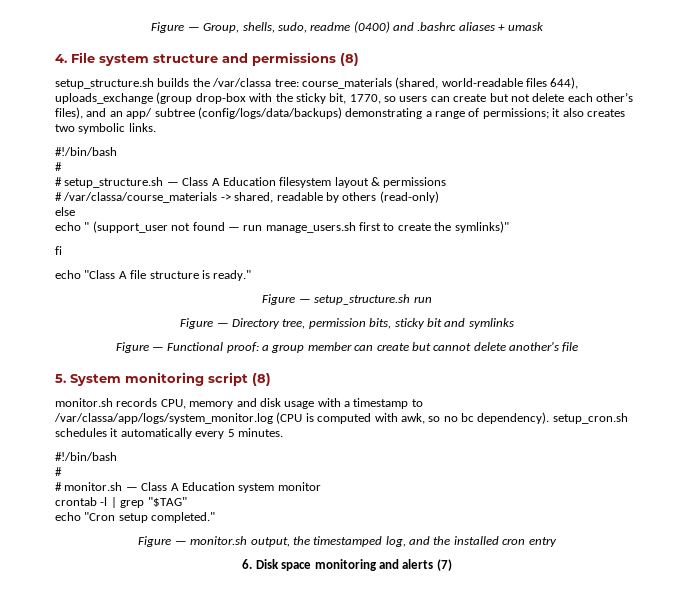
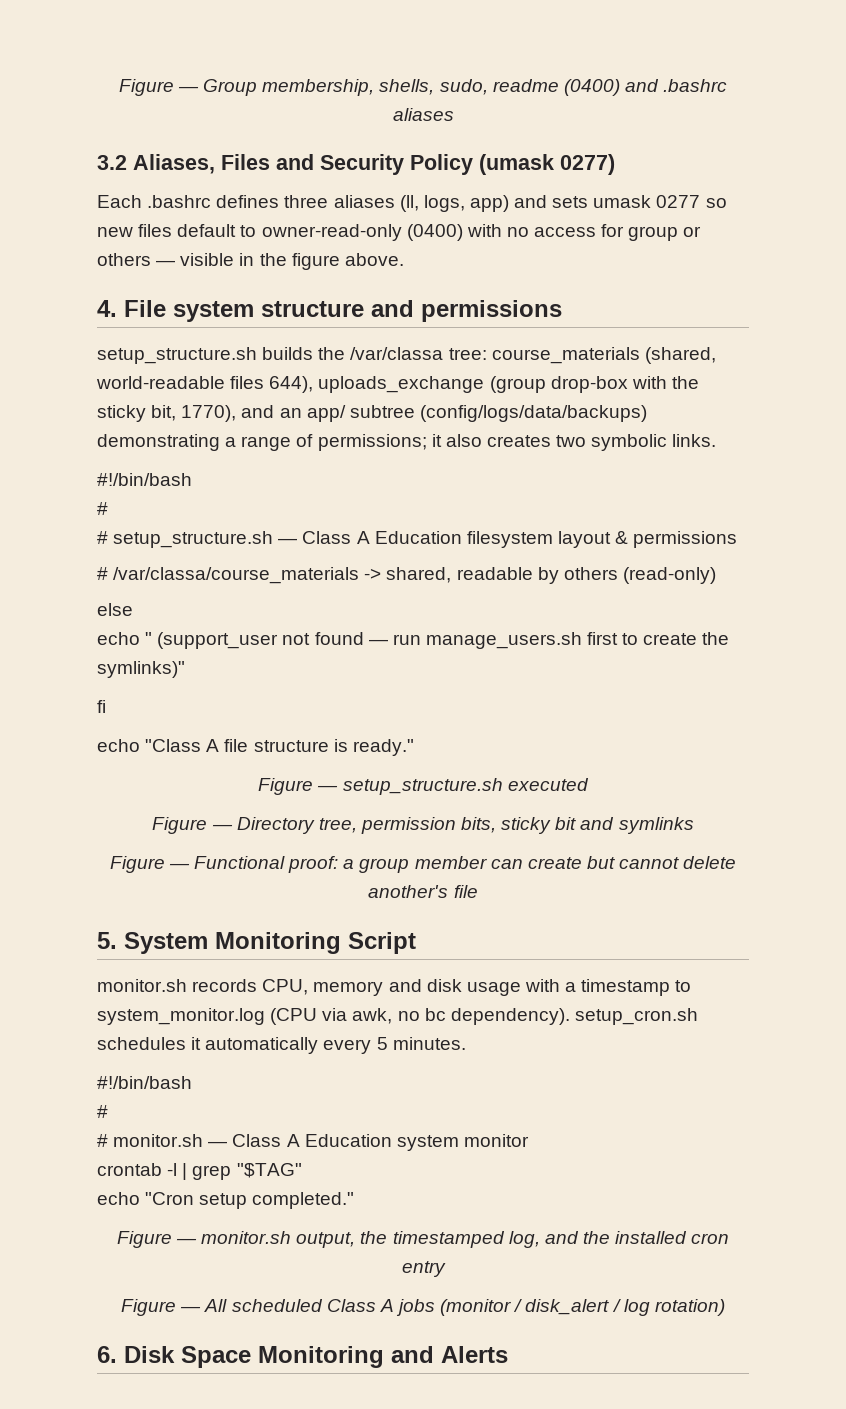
- Figure — Group, shells, sudo, readme (0400) and .bashrc aliases + umask
+ Figure — Group membership, shells, sudo, readme (0400) and .bashrc aliases
+ 3.2 Aliases, Files and Security Policy (umask 0277)
+ Each .bashrc defines three aliases (ll, logs, app) and sets umask 0277 so new files default to owner-read-only (0400) with no access for group or others — visible in the figure above.
- 4. File system structure and permissions (8)
+ 4. File system structure and permissions
- setup_structure.sh builds the /var/classa tree: course_materials (shared, world-readable files 644), uploads_exchange (group drop-box with the sticky bit, 1770, so users can create but not delete each other’s files), and an app/ subtree (config/logs/data/backups) demonstrating a range of permissions; it also creates two symbolic links.
+ setup_structure.sh builds the /var/classa tree: course_materials (shared, world-readable files 644), uploads_exchange (group drop-box with the sticky bit, 1770), and an app/ subtree (config/logs/data/backups) demonstrating a range of permissions; it also creates two symbolic links.
- Figure — setup_structure.sh run
+ Figure — setup_structure.sh executed
- 5. System monitoring script (8)
+ 5. System Monitoring Script
- monitor.sh records CPU, memory and disk usage with a timestamp to /var/classa/app/logs/system_monitor.log (CPU is computed with awk, so no bc dependency). setup_cron.sh schedules it automatically every 5 minutes.
+ monitor.sh records CPU, memory and disk usage with a timestamp to system_monitor.log (CPU via awk, no bc dependency). setup_cron.sh schedules it automatically every 5 minutes.
- 6. Disk space monitoring and alerts (7)
+ Figure — All scheduled Class A jobs (monitor / disk_alert / log rotation)
+ 6. Disk Space Monitoring and Alerts

